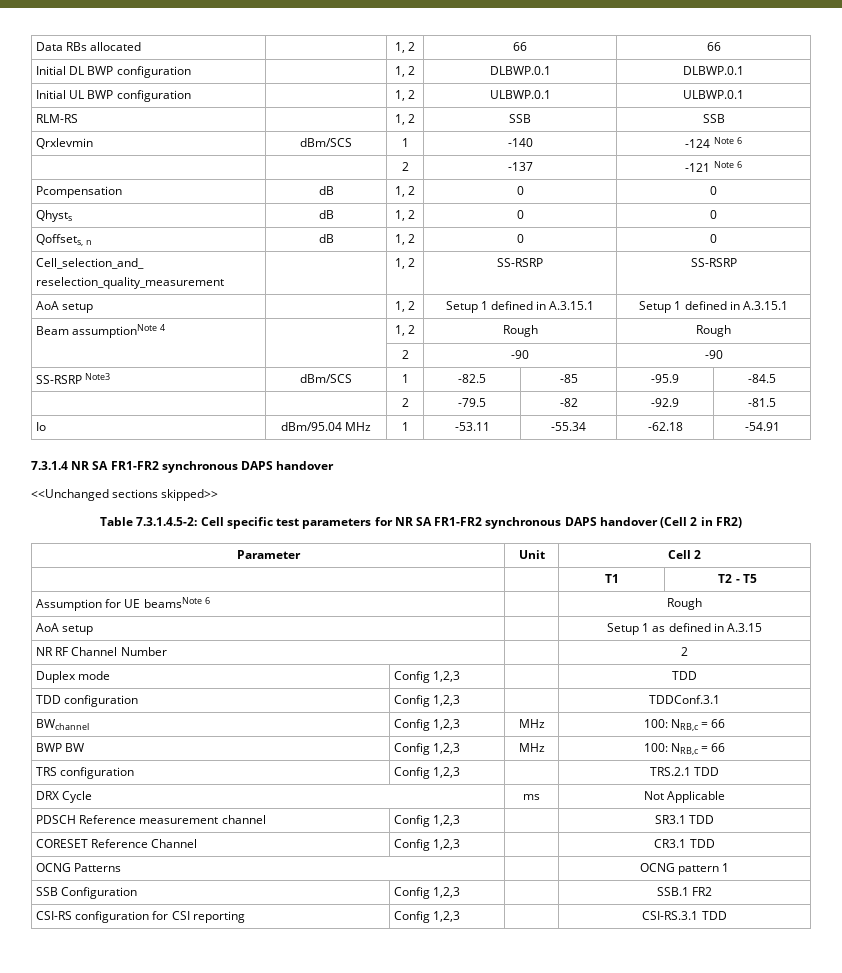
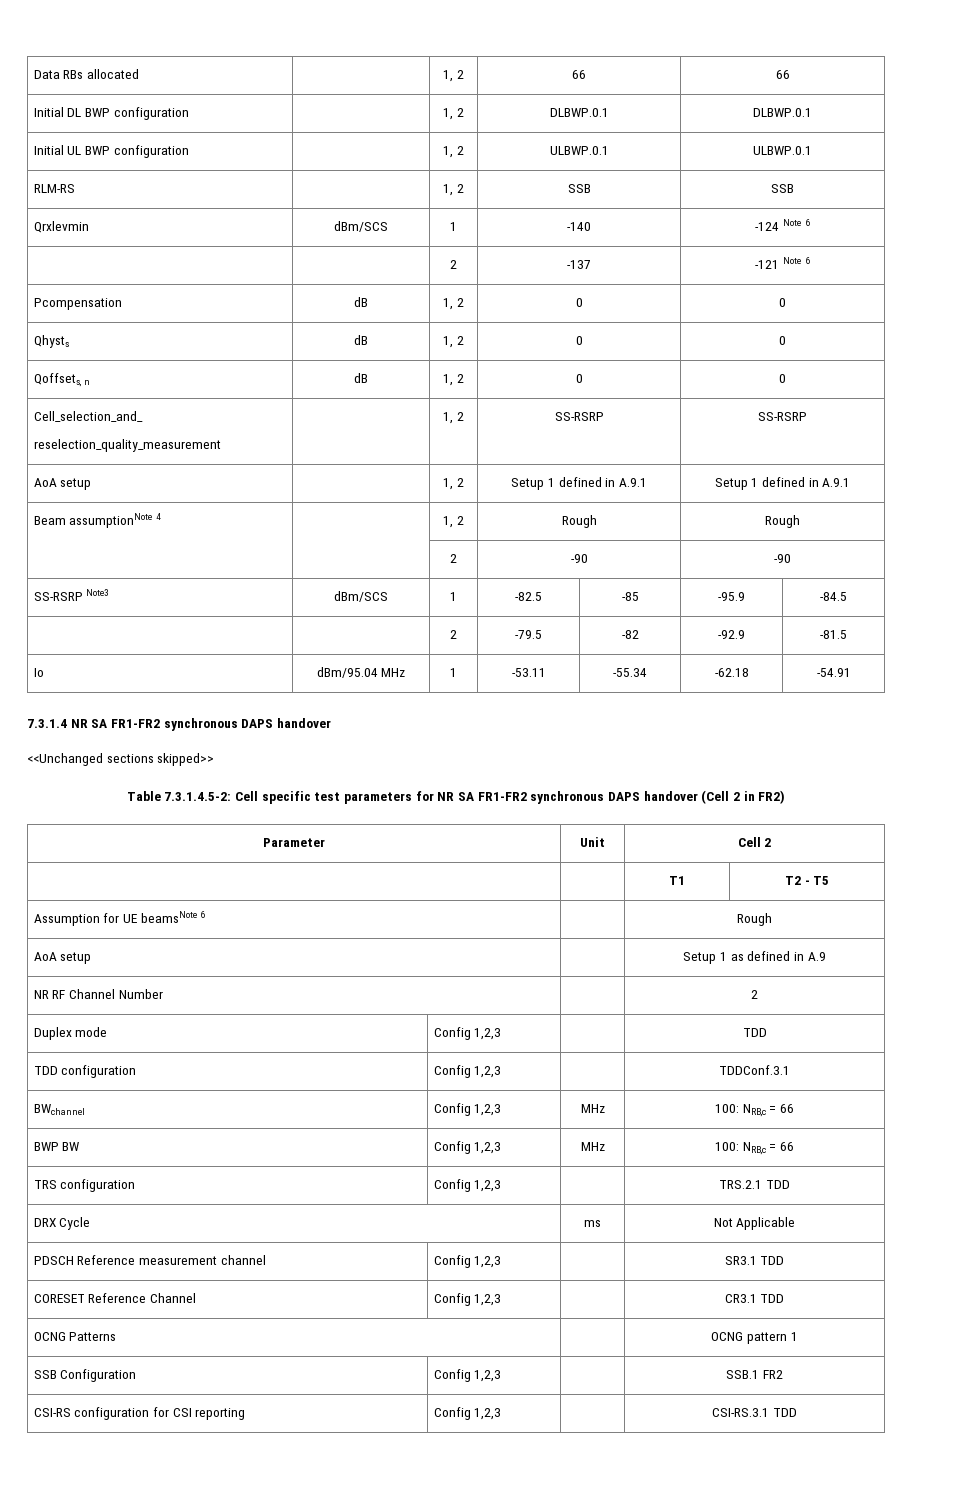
- AoA setup | | 1, 2 | Setup 1 defined in A.3.15.1 | Setup 1 defined in A.3.15.1
+ AoA setup | | 1, 2 | Setup 1 defined in A.9.1 | Setup 1 defined in A.9.1
- AoA setup | | Setup 1 as defined in A.3.15
+ AoA setup | | Setup 1 as defined in A.9

